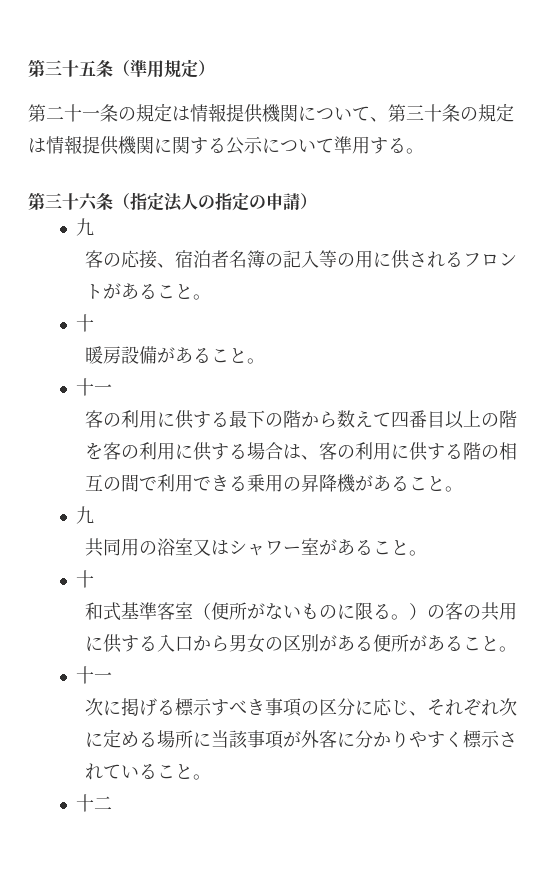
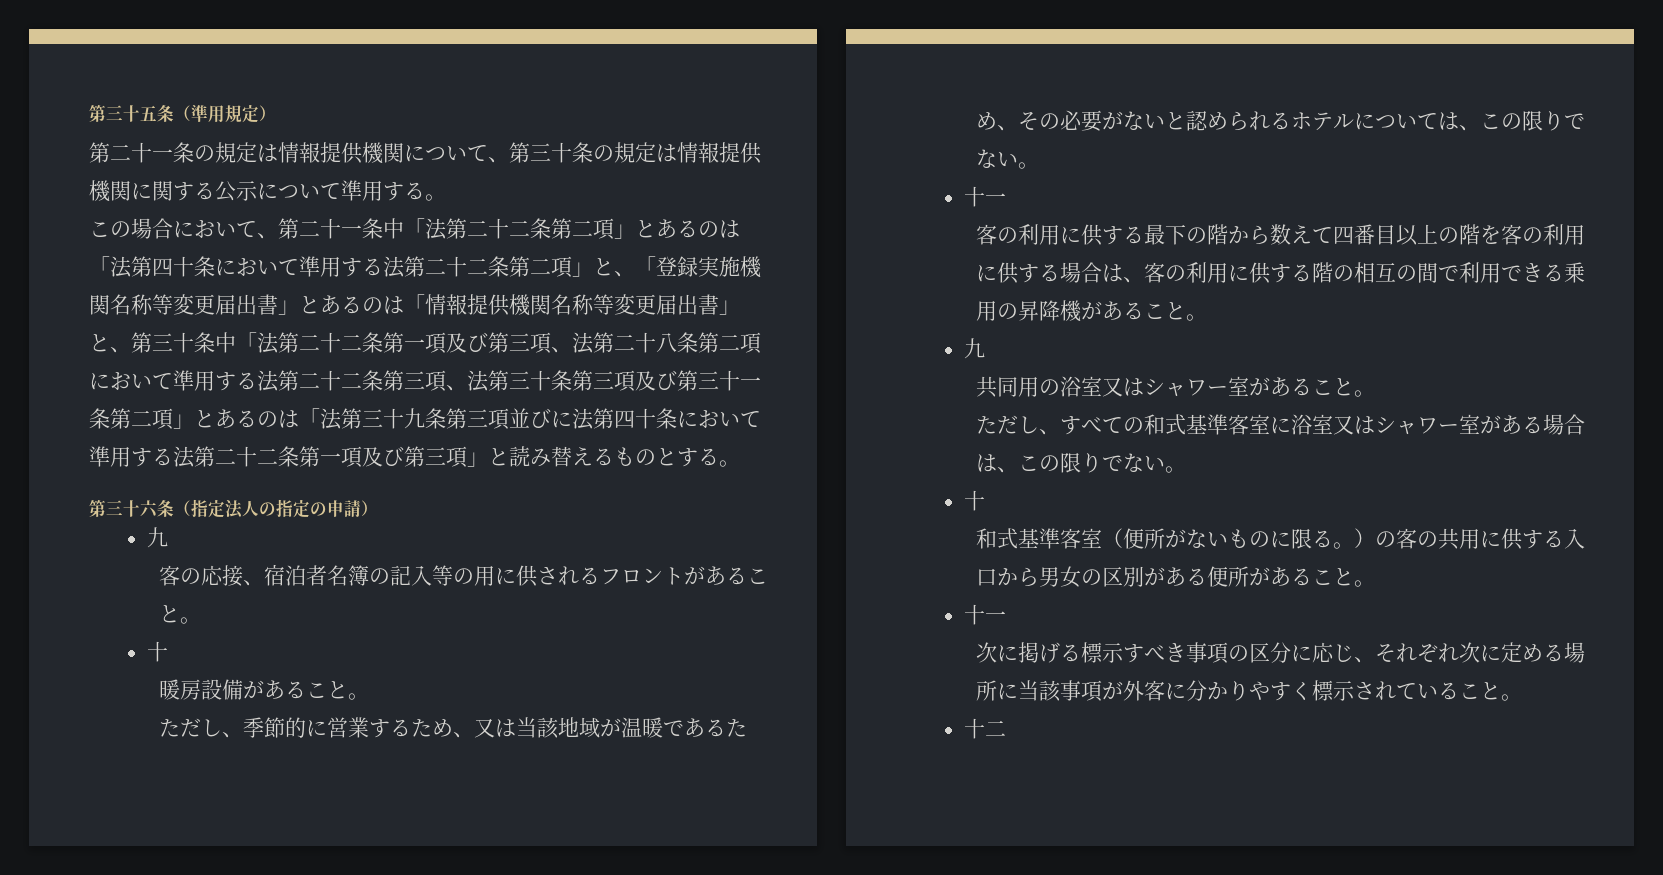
+ この場合において、第二十一条中「法第二十二条第二項」とあるのは「法第四十条において準用する法第二十二条第二項」と、「登録実施機関名称等変更届出書」とあるのは「情報提供機関名称等変更届出書」と、第三十条中「法第二十二条第一項及び第三項、法第二十八条第二項において準用する法第二十二条第三項、法第三十条第三項及び第三十一条第二項」とあるのは「法第三十九条第三項並びに法第四十条において準用する法第二十二条第一項及び第三項」と読み替えるものとする。
+ ただし、季節的に営業するため、又は当該地域が温暖であるため、その必要がないと認められるホテルについては、この限りでない。
+ ただし、すべての和式基準客室に浴室又はシャワー室がある場合は、この限りでない。

